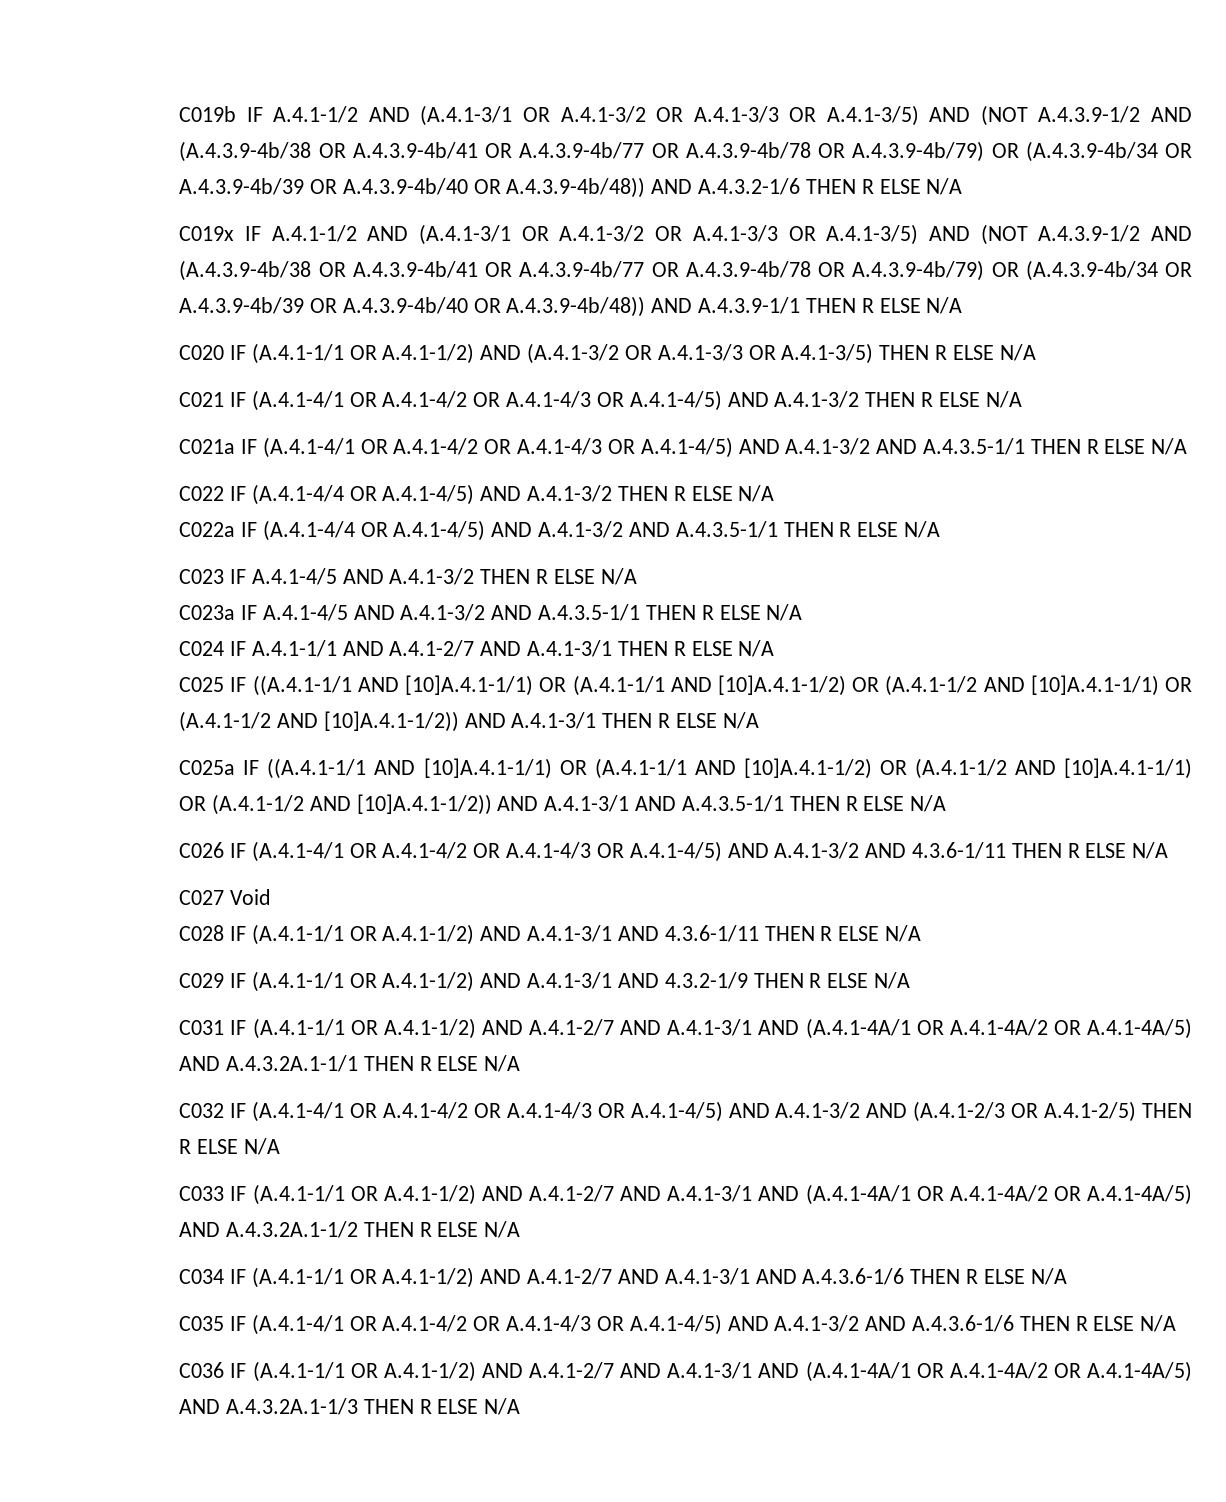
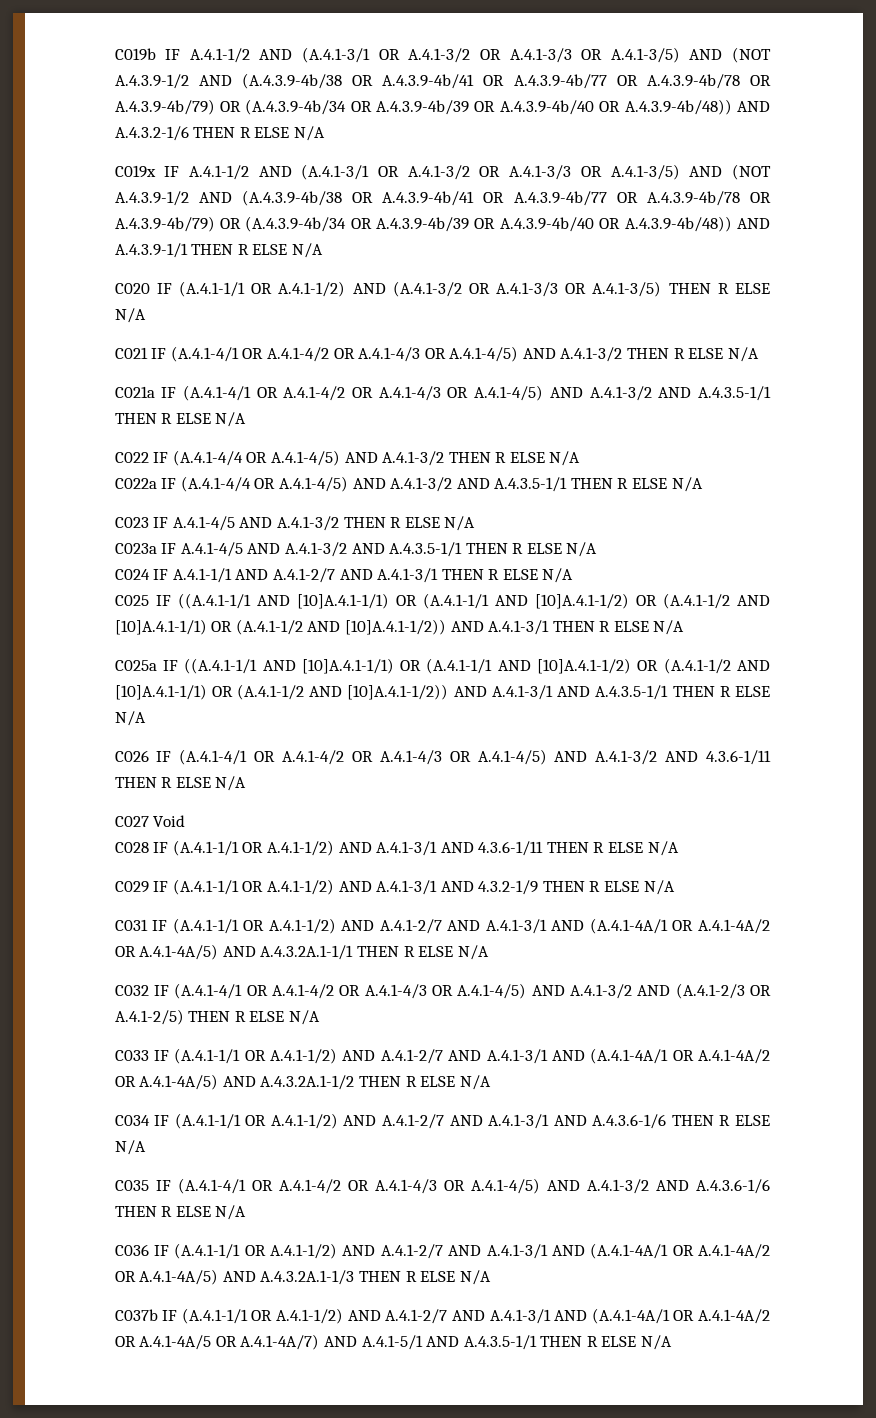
+ C037b IF (A.4.1-1/1 OR A.4.1-1/2) AND A.4.1-2/7 AND A.4.1-3/1 AND (A.4.1-4A/1 OR A.4.1-4A/2 OR A.4.1-4A/5 OR A.4.1-4A/7) AND A.4.1-5/1 AND A.4.3.5-1/1 THEN R ELSE N/A

